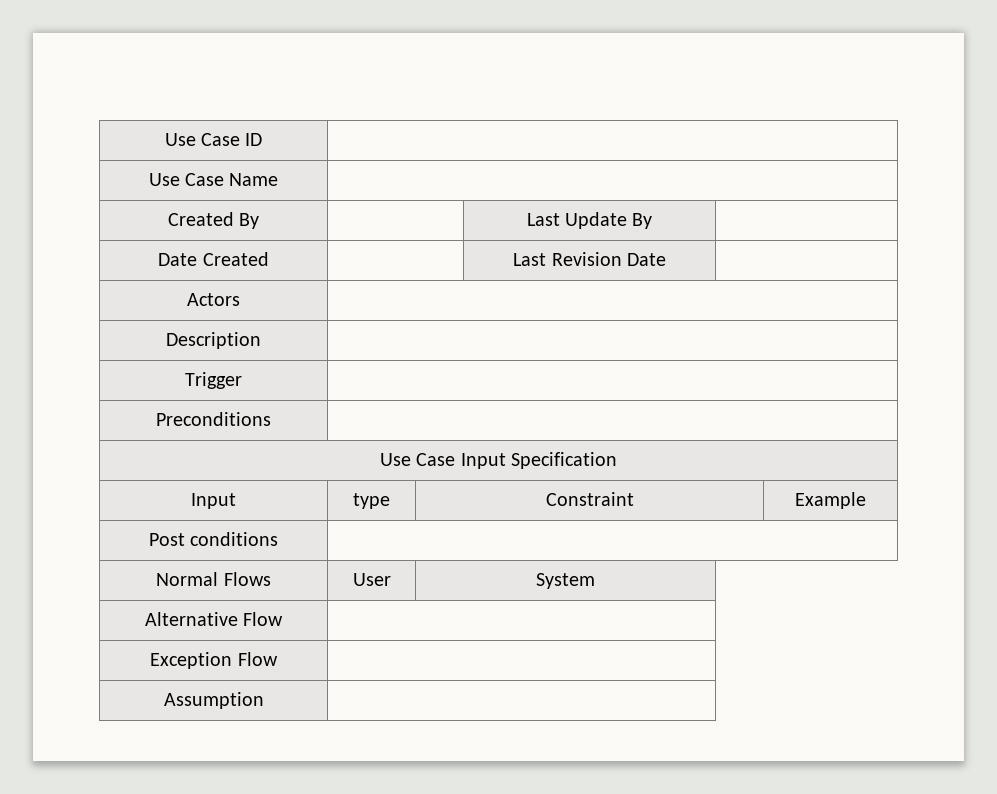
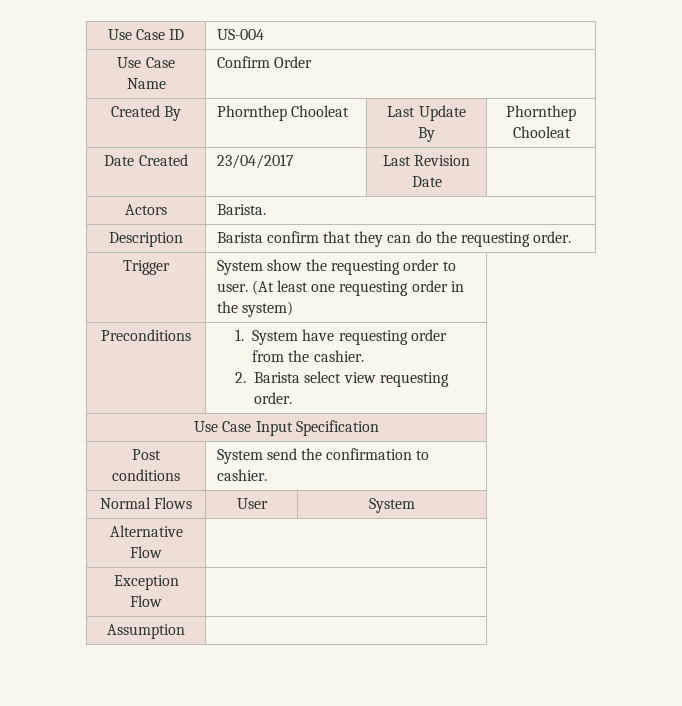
- Use Case ID |
+ Use Case ID | US-004
- Use Case Name |
+ Use Case Name | Confirm Order
- Created By | | Last Update By |
+ Created By | Phornthep Chooleat | Last Update By | Phornthep Chooleat
- Date Created | | Last Revision Date |
+ Date Created | 23/04/2017 | Last Revision Date |
- Actors |
+ Actors | Barista.
- Description |
- Trigger |
- Preconditions |
+ Description | Barista confirm that they can do the requesting order.
+ Trigger | System show the requesting order to user. (At least one requesting order in the system)
+ Preconditions | 1. System have requesting order from the cashier.
+ 2. Barista select view requesting order.
  Use Case Input Specification
- Input | type | Constraint | Example
- Post conditions |
+ Post conditions | System send the confirmation to cashier.

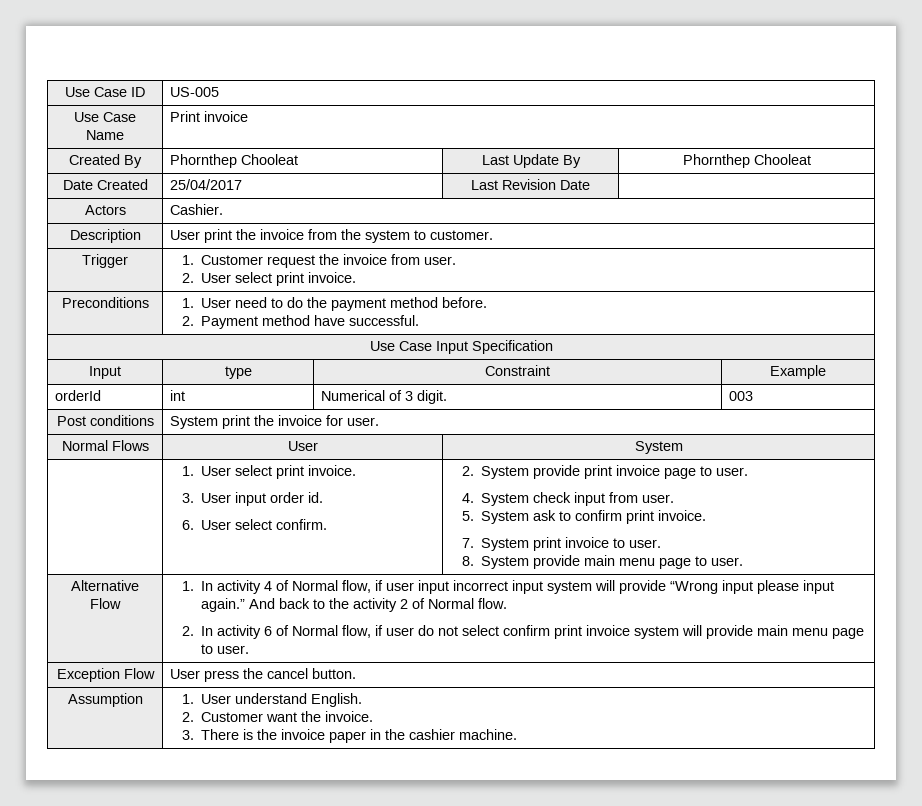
- Use Case ID | US-004
+ Use Case ID | US-005
- Use Case Name | Confirm Order
+ Use Case Name | Print invoice
- Date Created | 23/04/2017 | Last Revision Date |
+ Date Created | 25/04/2017 | Last Revision Date |
- Actors | Barista.
+ Actors | Cashier.
- Description | Barista confirm that they can do the requesting order.
- Trigger | System show the requesting order to user. (At least one requesting order in the system)
- Preconditions | 1. System have requesting order from the cashier.
- 2. Barista select view requesting order.
+ Description | User print the invoice from the system to customer.
+ Trigger | 1. Customer request the invoice from user.
+ 2. User select print invoice.
+ Preconditions | 1. User need to do the payment method before.
+ 2. Payment method have successful.
  Use Case Input Specification
- Post conditions | System send the confirmation to cashier.
+ Input | type | Constraint | Example
+ orderId | int | Numerical of 3 digit. | 003
+ Post conditions | System print the invoice for user.
  Normal Flows | User | System
- Alternative Flow |
- Exception Flow |
- Assumption |
+ | 1. User select print invoice.
+ 3. User input order id.
+ 6. User select confirm. | 2. System provide print invoice page to user.
+ 4. System check input from user.
+ 5. System ask to confirm print invoice.
+ 7. System print invoice to user.
+ 8. System provide main menu page to user.
+ Alternative Flow | 1. In activity 4 of Normal flow, if user input incorrect input system will provide “Wrong input please input again.” And back to the activity 2 of Normal flow.
+ 2. In activity 6 of Normal flow, if user do not select confirm print invoice system will provide main menu page to user.
+ Exception Flow | User press the cancel button.
+ Assumption | 1. User understand English.
+ 2. Customer want the invoice.
+ 3. There is the invoice paper in the cashier machine.

